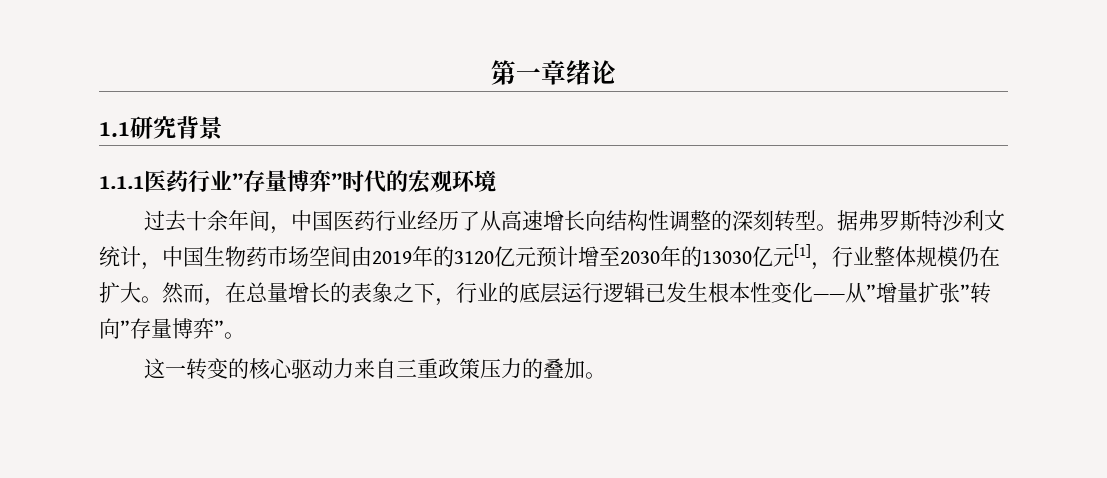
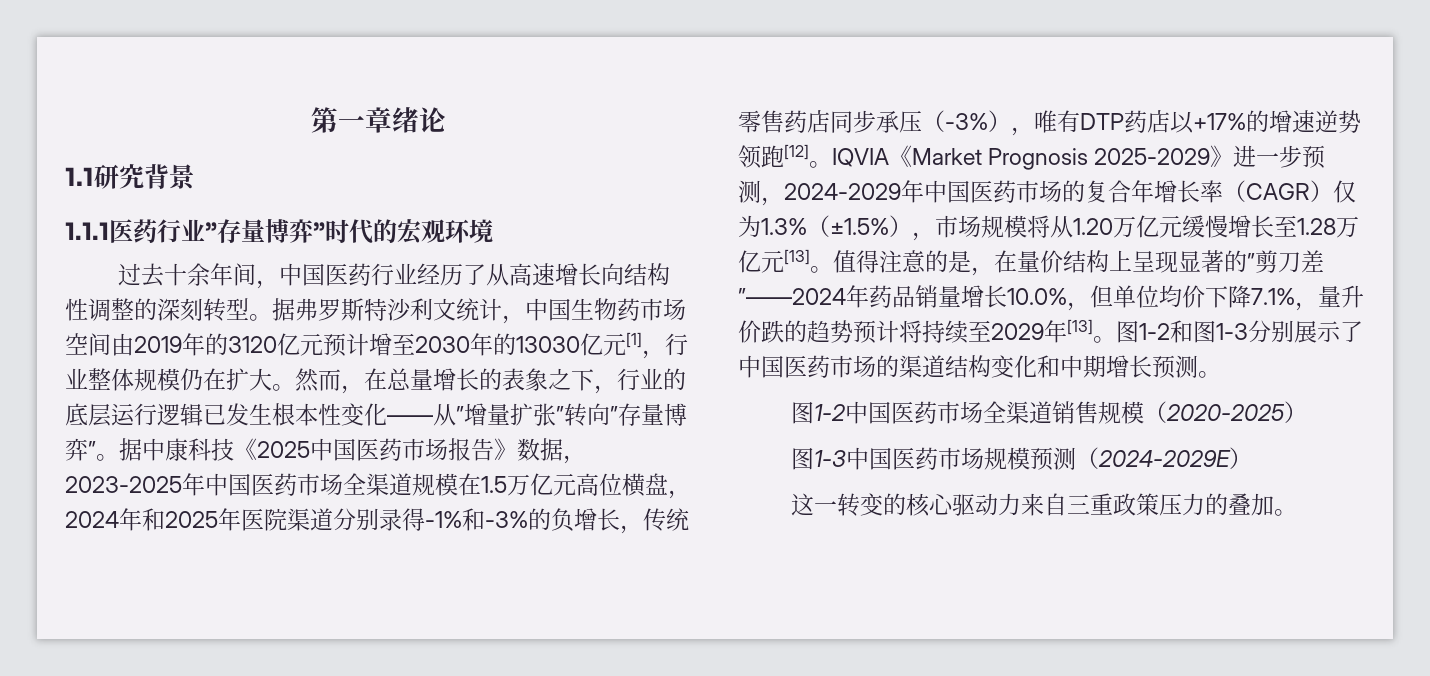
+ 据中康科技《2025中国医药市场报告》数据，2023-2025年中国医药市场全渠道规模在1.5万亿元高位横盘，2024年和2025年医院渠道分别录得-1%和-3%的负增长，传统零售药店同步承压（-3%），唯有DTP药店以+17%的增速逆势领跑[12]。IQVIA《Market Prognosis 2025-2029》进一步预测，2024-2029年中国医药市场的复合年增长率（CAGR）仅为1.3%（±1.5%），市场规模将从1.20万亿元缓慢增长至1.28万亿元[13]。值得注意的是，在量价结构上呈现显著的”剪刀差”——2024年药品销量增长10.0%，但单位均价下降7.1%，量升价跌的趋势预计将持续至2029年[13]。图1-2和图1-3分别展示了中国医药市场的渠道结构变化和中期增长预测。
+ 图1-2中国医药市场全渠道销售规模（2020-2025）
+ 图1-3中国医药市场规模预测（2024-2029E）

